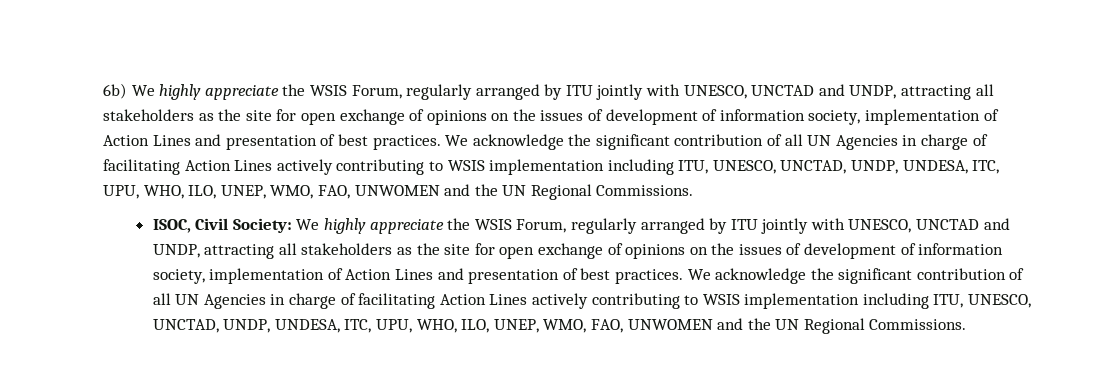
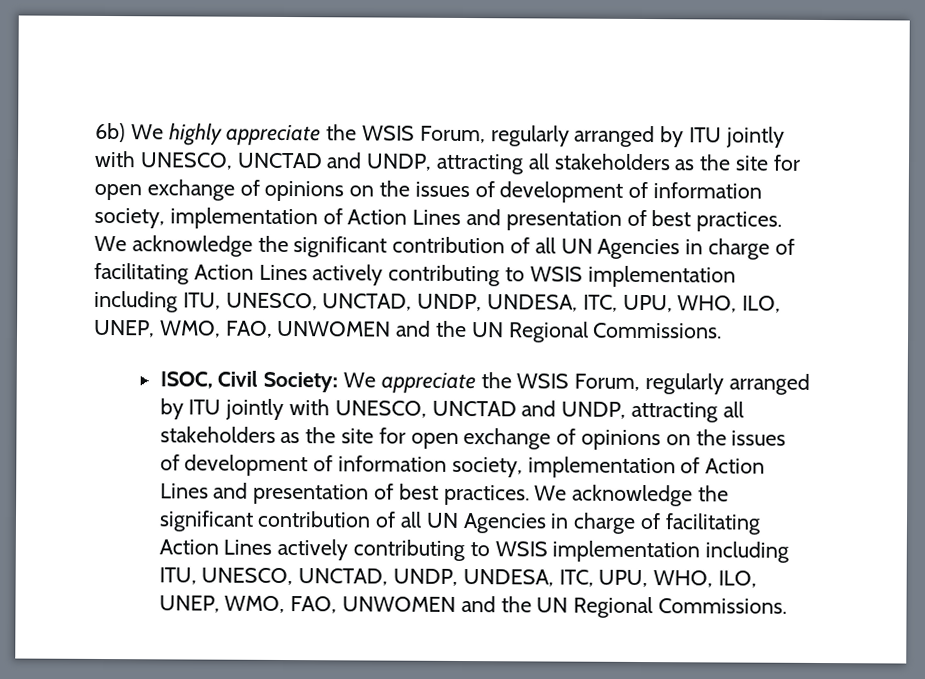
- ISOC, Civil Society: We highly appreciate the WSIS Forum, regularly arranged by ITU jointly with UNESCO, UNCTAD and UNDP, attracting all stakeholders as the site for open exchange of opinions on the issues of development of information society, implementation of Action Lines and presentation of best practices.
+ ISOC, Civil Society: We appreciate the WSIS Forum, regularly arranged by ITU jointly with UNESCO, UNCTAD and UNDP, attracting all stakeholders as the site for open exchange of opinions on the issues of development of information society, implementation of Action Lines and presentation of best practices.

